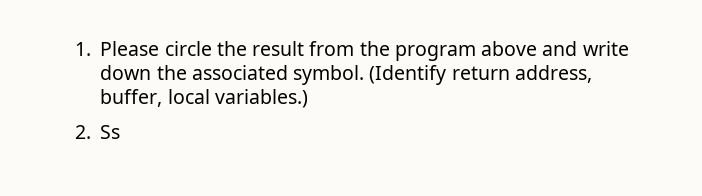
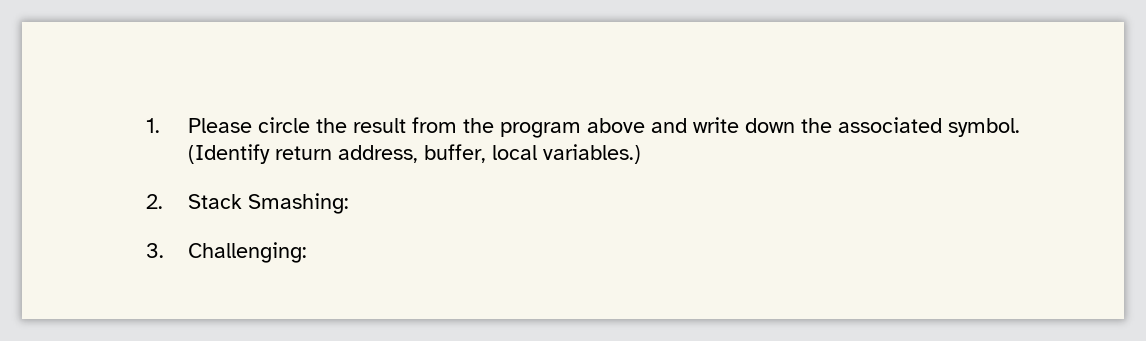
- 2. Ss
+ 2. Stack Smashing:
+ 3. Challenging:

